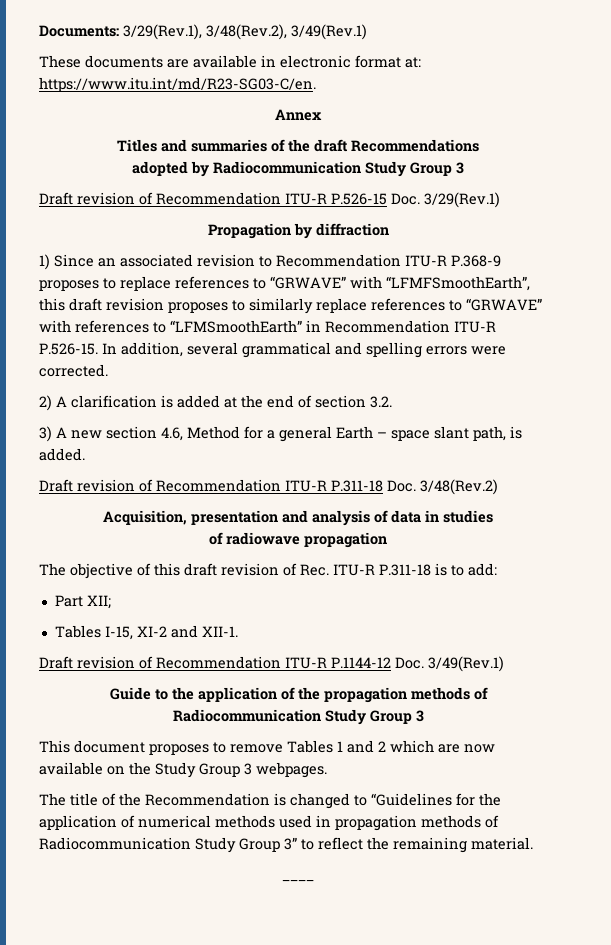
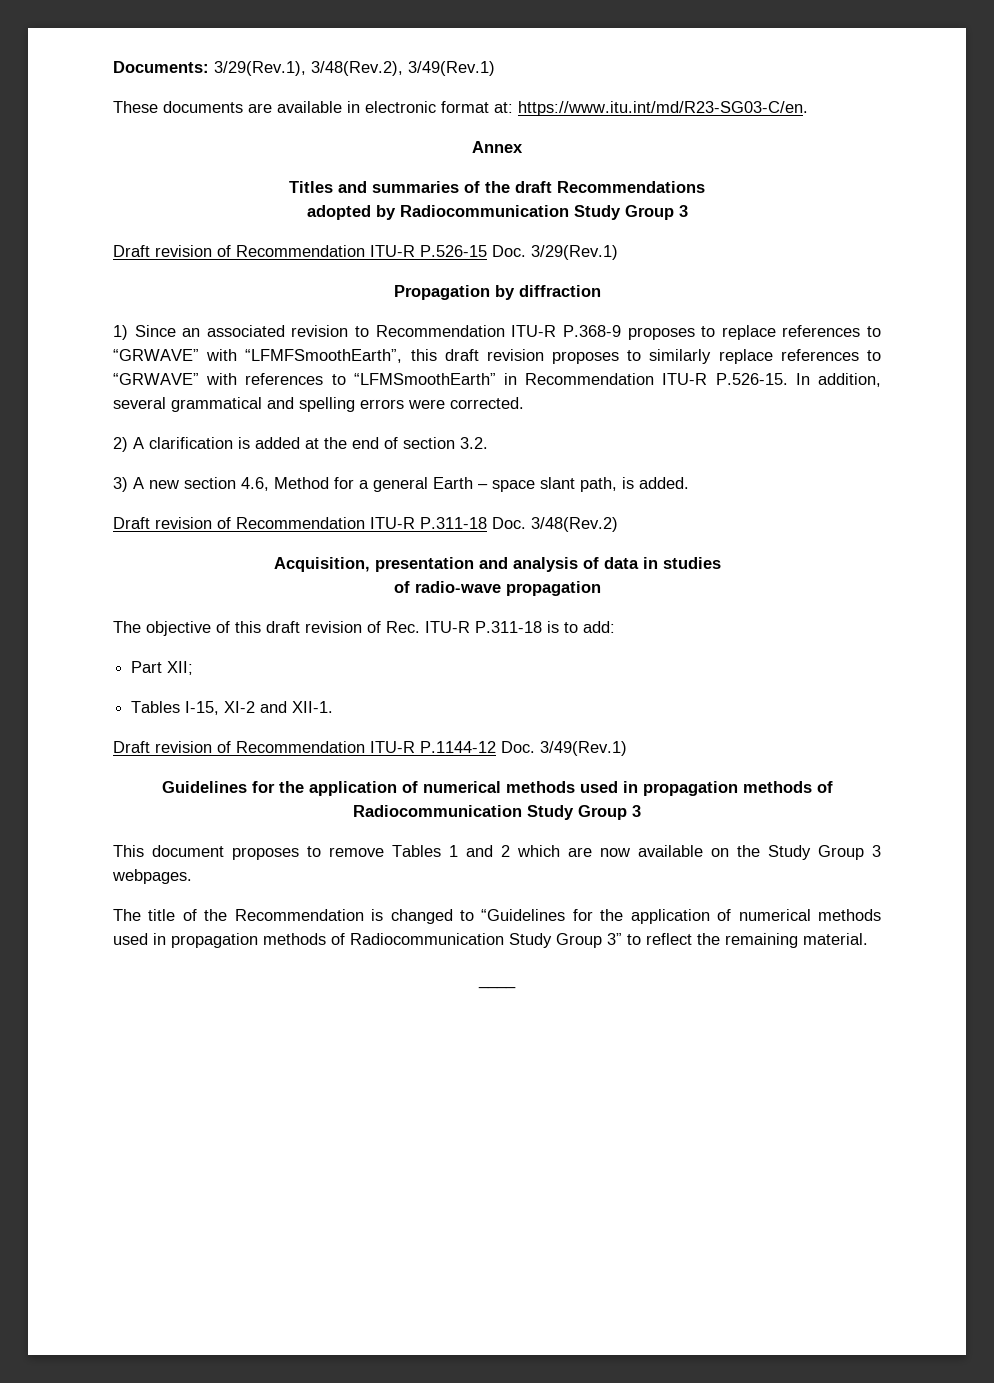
- of radiowave propagation
+ of radio-wave propagation
- Guide to the application of the propagation methods of Radiocommunication Study Group 3
+ Guidelines for the application of numerical methods used in propagation methods of Radiocommunication Study Group 3

